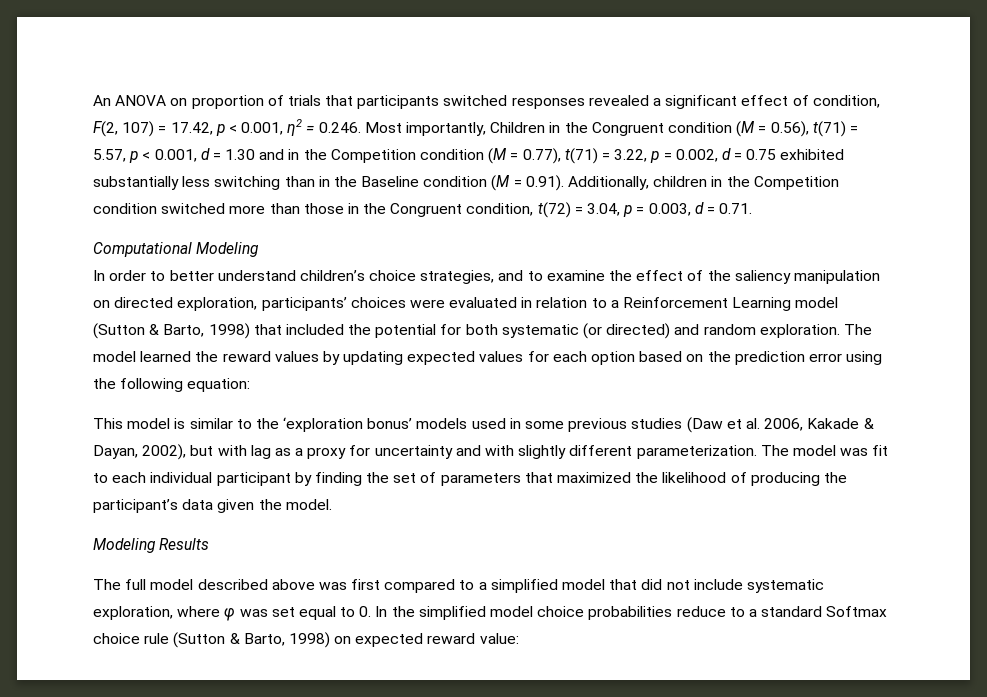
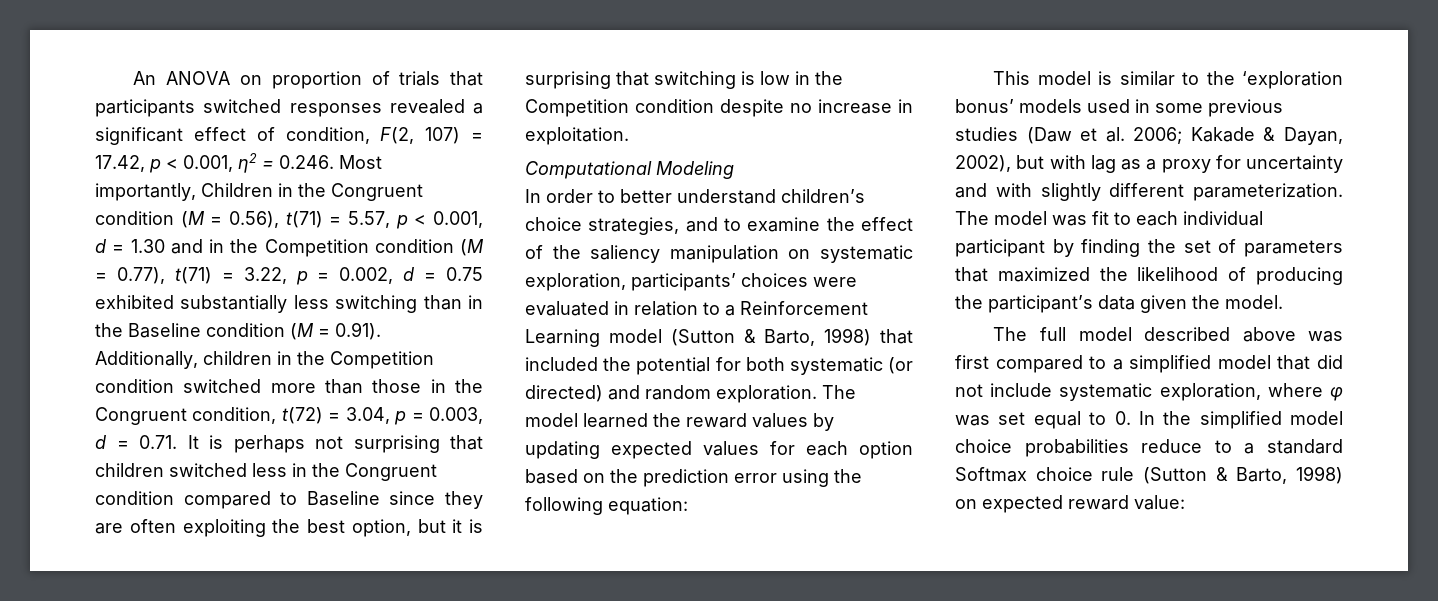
- An ANOVA on proportion of trials that participants switched responses revealed a significant effect of condition, F(2, 107) = 17.42, p < 0.001, η2 = 0.246. Most importantly, Children in the Congruent condition (M = 0.56), t(71) = 5.57, p < 0.001, d = 1.30 and in the Competition condition (M = 0.77), t(71) = 3.22, p = 0.002, d = 0.75 exhibited substantially less switching than in the Baseline condition (M = 0.91). Additionally, children in the Competition condition switched more than those in the Congruent condition, t(72) = 3.04, p = 0.003, d = 0.71.
+ An ANOVA on proportion of trials that participants switched responses revealed a significant effect of condition, F(2, 107) = 17.42, p < 0.001, η2 = 0.246. Most importantly, Children in the Congruent condition (M = 0.56), t(71) = 5.57, p < 0.001, d = 1.30 and in the Competition condition (M = 0.77), t(71) = 3.22, p = 0.002, d = 0.75 exhibited substantially less switching than in the Baseline condition (M = 0.91). Additionally, children in the Competition condition switched more than those in the Congruent condition, t(72) = 3.04, p = 0.003, d = 0.71. It is perhaps not surprising that children switched less in the Congruent condition compared to Baseline since they are often exploiting the best option, but it is surprising that switching is low in the Competition condition despite no increase in exploitation.
- In order to better understand children’s choice strategies, and to examine the effect of the saliency manipulation on directed exploration, participants’ choices were evaluated in relation to a Reinforcement Learning model (Sutton & Barto, 1998) that included the potential for both systematic (or directed) and random exploration.
+ In order to better understand children’s choice strategies, and to examine the effect of the saliency manipulation on systematic exploration, participants’ choices were evaluated in relation to a Reinforcement Learning model (Sutton & Barto, 1998) that included the potential for both systematic (or directed) and random exploration.
- This model is similar to the ‘exploration bonus’ models used in some previous studies (Daw et al. 2006, Kakade & Dayan, 2002), but with lag as a proxy for uncertainty and with slightly different parameterization.
+ This model is similar to the ‘exploration bonus’ models used in some previous studies (Daw et al. 2006; Kakade & Dayan, 2002), but with lag as a proxy for uncertainty and with slightly different parameterization.
- Modeling Results

